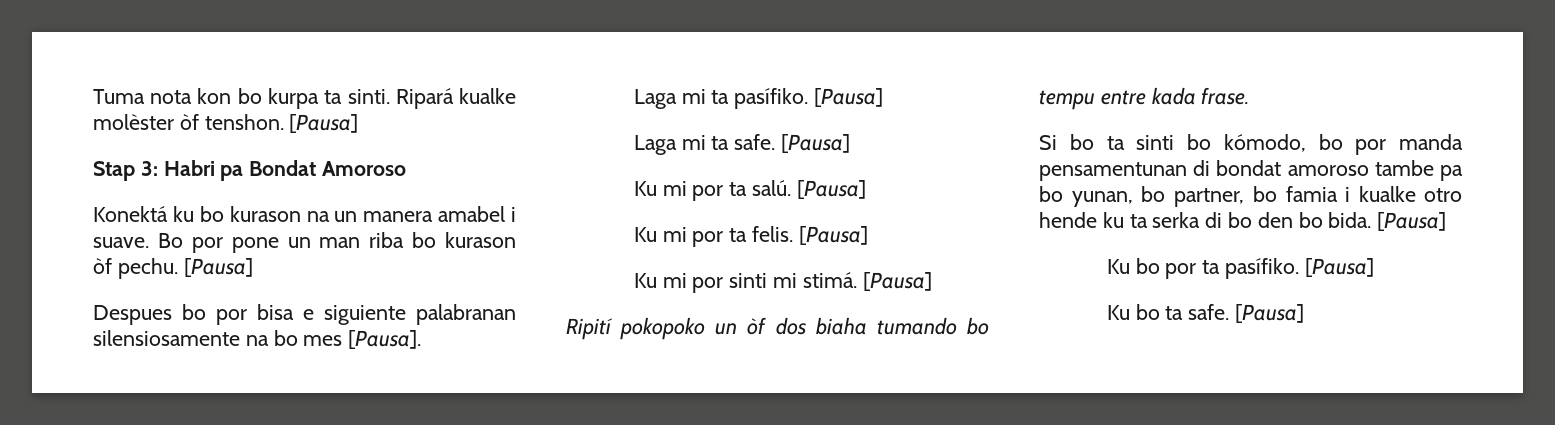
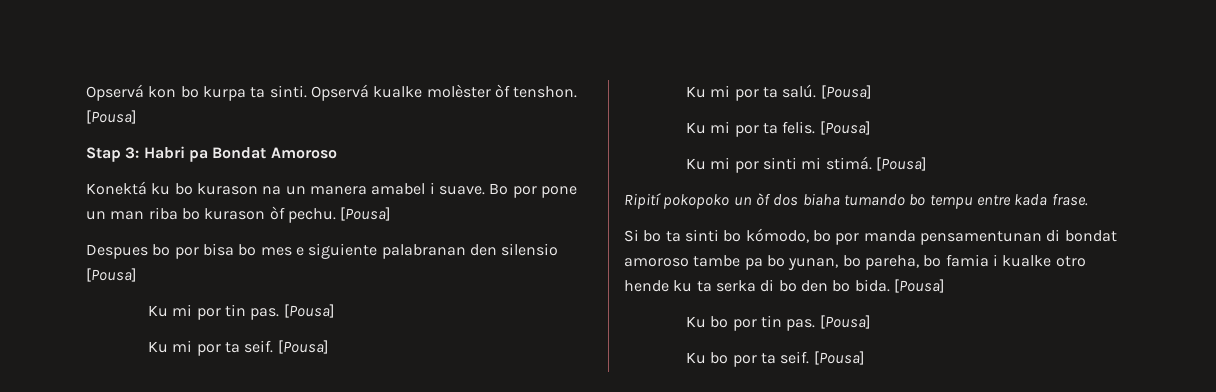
- Tuma nota kon bo kurpa ta sinti.
+ Opservá kon bo kurpa ta sinti.
- Ripará kualke molèster òf tenshon. [Pausa]
+ Opservá kualke molèster òf tenshon. [Pousa]
- Bo por pone un man riba bo kurason òf pechu. [Pausa]
+ Bo por pone un man riba bo kurason òf pechu. [Pousa]
- Despues bo por bisa e siguiente palabranan silensiosamente na bo mes [Pausa].
- Laga mi ta pasífiko. [Pausa]
- Laga mi ta safe. [Pausa]
+ Despues bo por bisa bo mes e siguiente palabranan den silensio [Pousa]
+ Ku mi por tin pas. [Pousa]
+ Ku mi por ta seif. [Pousa]
- Ku mi por ta salú. [Pausa]
+ Ku mi por ta salú. [Pousa]
- Ku mi por ta felis. [Pausa]
+ Ku mi por ta felis. [Pousa]
- Ku mi por sinti mi stimá. [Pausa]
+ Ku mi por sinti mi stimá. [Pousa]
- Si bo ta sinti bo kómodo, bo por manda pensamentunan di bondat amoroso tambe pa bo yunan, bo partner, bo famia i kualke otro hende ku ta serka di bo den bo bida. [Pausa]
- Ku bo por ta pasífiko. [Pausa]
- Ku bo ta safe. [Pausa]
+ Si bo ta sinti bo kómodo, bo por manda pensamentunan di bondat amoroso tambe pa bo yunan, bo pareha, bo famia i kualke otro hende ku ta serka di bo den bo bida. [Pousa]
+ Ku bo por tin pas. [Pousa]
+ Ku bo por ta seif. [Pousa]

